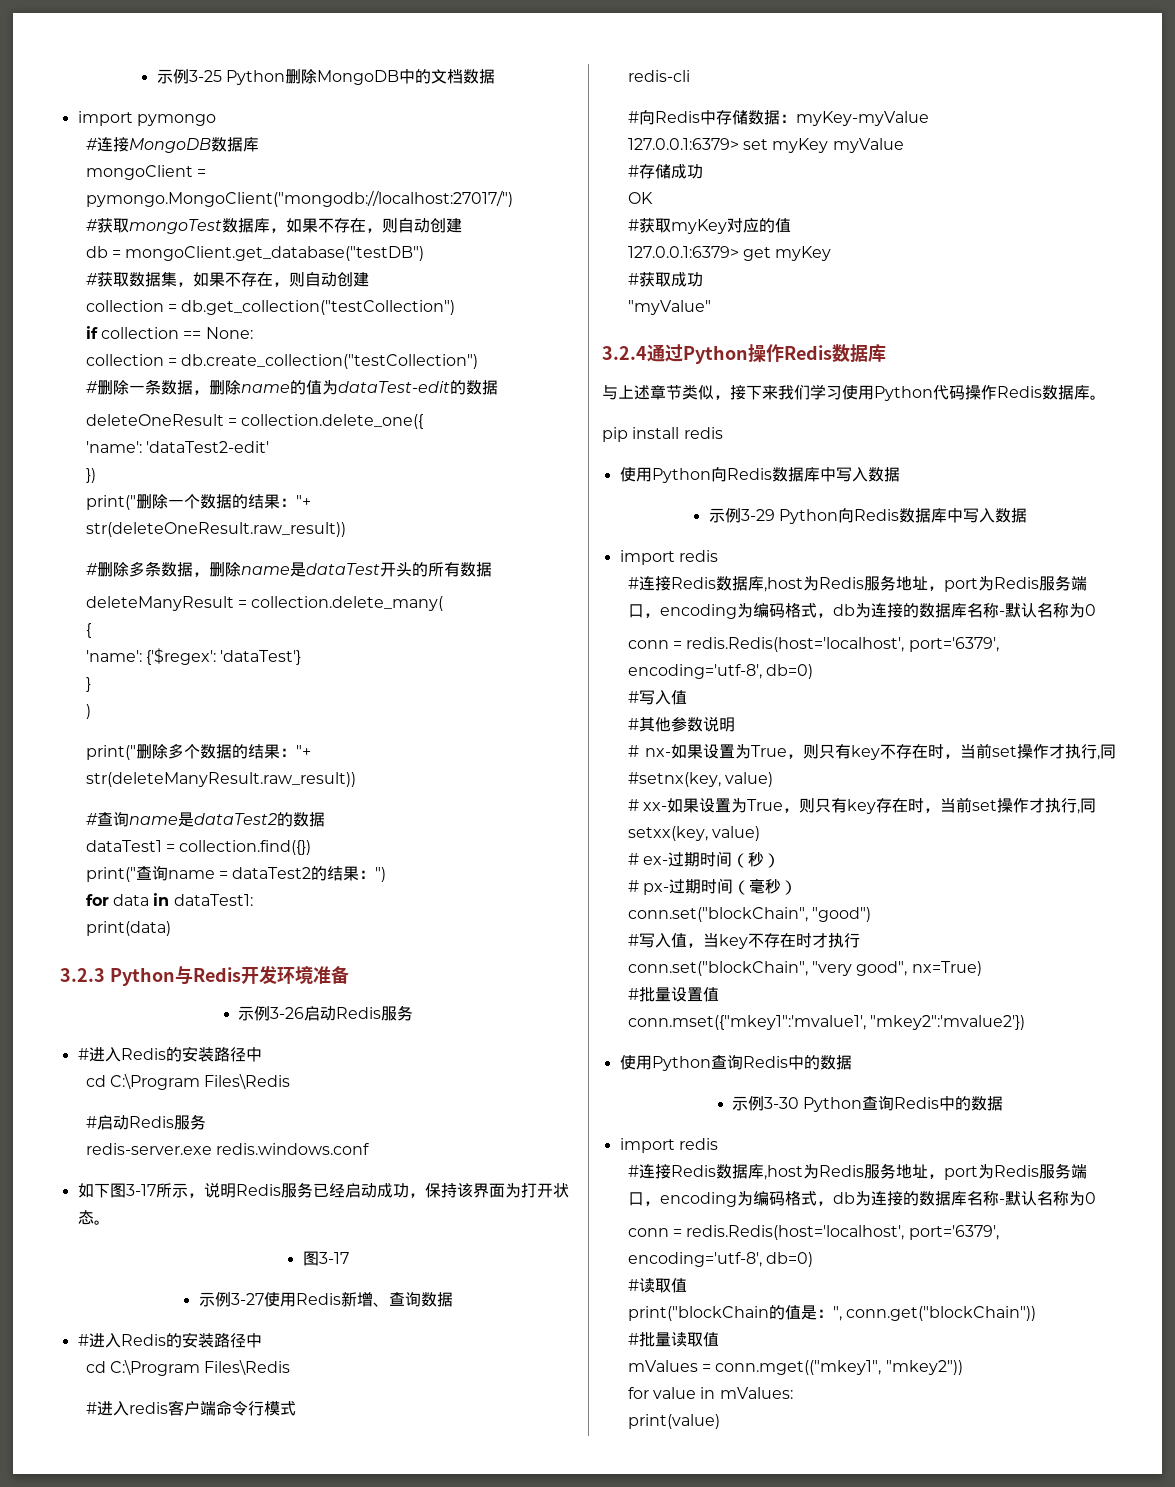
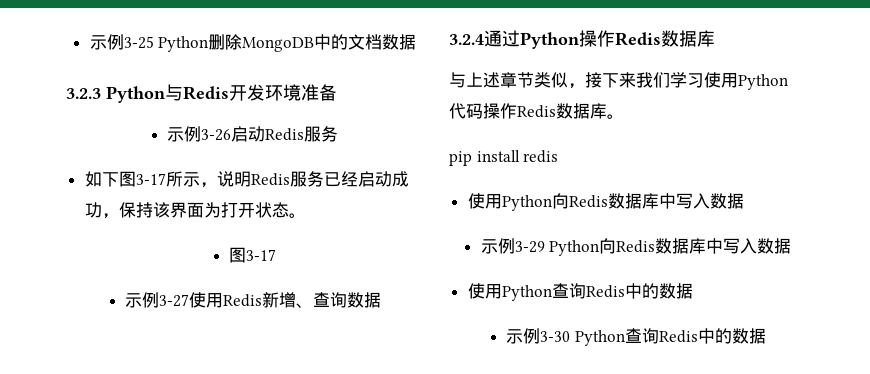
- import pymongo
- #连接MongoDB数据库
- mongoClient = pymongo.MongoClient("mongodb://localhost:27017/")
- #获取mongoTest数据库，如果不存在，则自动创建
- db = mongoClient.get_database("testDB")
- #获取数据集，如果不存在，则自动创建
- collection = db.get_collection("testCollection")
- if collection == None:
- collection = db.create_collection("testCollection")
- #删除一条数据，删除name的值为dataTest-edit的数据
- deleteOneResult = collection.delete_one({
- 'name': 'dataTest2-edit'
- })
- print("删除一个数据的结果："+ str(deleteOneResult.raw_result))
- #删除多条数据，删除name是dataTest开头的所有数据
- deleteManyResult = collection.delete_many(
- {
- 'name': {'$regex': 'dataTest'}
- }
- )
- print("删除多个数据的结果："+ str(deleteManyResult.raw_result))
- #查询name是dataTest2的数据
- dataTest1 = collection.find({})
- print("查询name = dataTest2的结果：")
- for data in dataTest1:
- print(data)
  示例3-26启动Redis服务
- #进入Redis的安装路径中
- cd C:\Program Files\Redis
- #启动Redis服务
- redis-server.exe redis.windows.conf
  示例3-27使用Redis新增、查询数据
- #进入Redis的安装路径中
- cd C:\Program Files\Redis
- #进入redis客户端命令行模式
- redis-cli
- #向Redis中存储数据：myKey-myValue
- 127.0.0.1:6379> set myKey myValue
- #存储成功
- OK
- #获取myKey对应的值
- 127.0.0.1:6379> get myKey
- #获取成功
- "myValue"
  示例3-29 Python向Redis数据库中写入数据
- import redis
- #连接Redis数据库,host为Redis服务地址，port为Redis服务端口，encoding为编码格式，db为连接的数据库名称-默认名称为0
- conn = redis.Redis(host='localhost', port='6379', encoding='utf-8', db=0)
- #写入值
- #其他参数说明
- # nx-如果设置为True，则只有key不存在时，当前set操作才执行,同#setnx(key, value)
- # xx-如果设置为True，则只有key存在时，当前set操作才执行,同setxx(key, value)
- # ex-过期时间（秒）
- # px-过期时间（毫秒）
- conn.set("blockChain", "good")
- #写入值，当key不存在时才执行
- conn.set("blockChain", "very good", nx=True)
- #批量设置值
- conn.mset({"mkey1":'mvalue1', "mkey2":'mvalue2'})
  示例3-30 Python查询Redis中的数据
- import redis
- #连接Redis数据库,host为Redis服务地址，port为Redis服务端口，encoding为编码格式，db为连接的数据库名称-默认名称为0
- conn = redis.Redis(host='localhost', port='6379', encoding='utf-8', db=0)
- #读取值
- print("blockChain的值是：", conn.get("blockChain"))
- #批量读取值
- mValues = conn.mget(("mkey1", "mkey2"))
- for value in mValues:
- print(value)

